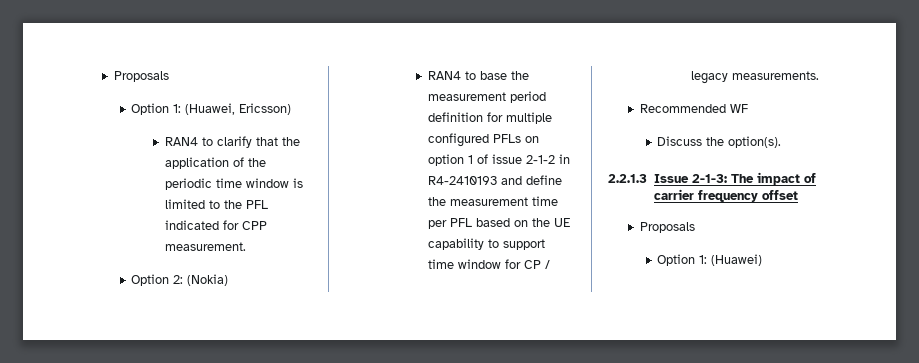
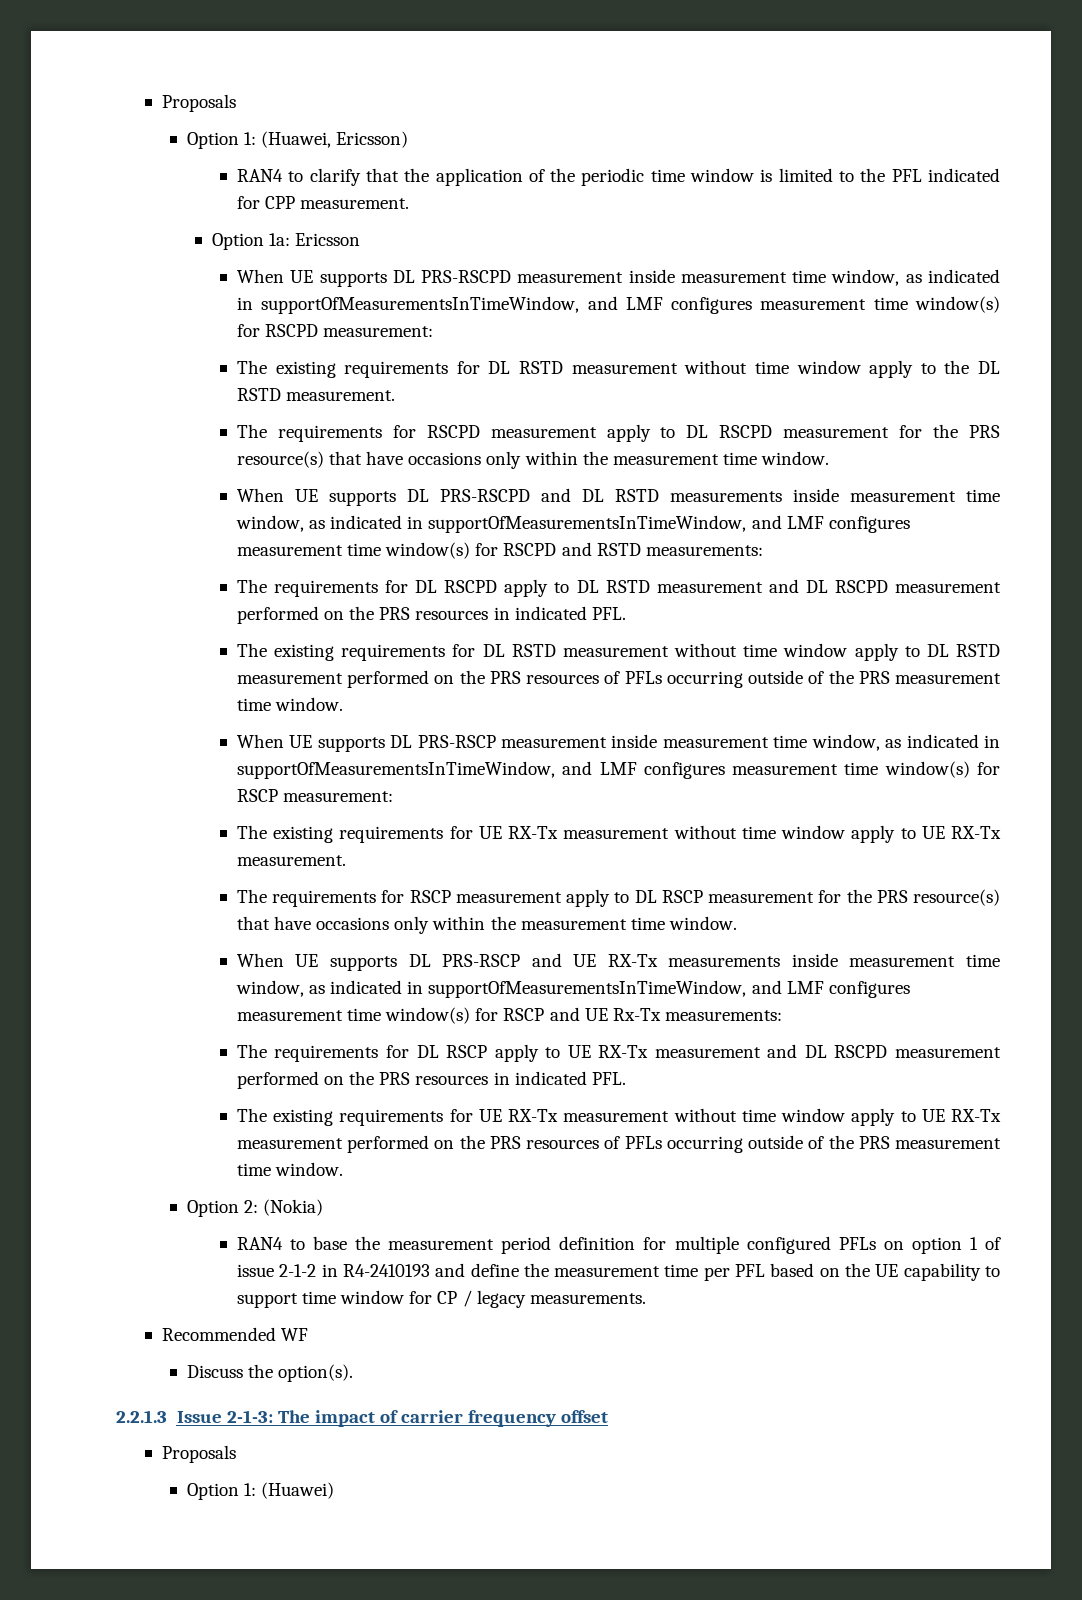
+ Option 1a: Ericsson
+ When UE supports DL PRS-RSCPD measurement inside measurement time window, as indicated in supportOfMeasurementsInTimeWindow, and LMF configures measurement time window(s) for RSCPD measurement:
+ The existing requirements for DL RSTD measurement without time window apply to the DL RSTD measurement.
+ The requirements for RSCPD measurement apply to DL RSCPD measurement for the PRS resource(s) that have occasions only within the measurement time window.
+ When UE supports DL PRS-RSCPD and DL RSTD measurements inside measurement time window, as indicated in supportOfMeasurementsInTimeWindow, and LMF configures measurement time window(s) for RSCPD and RSTD measurements:
+ The requirements for DL RSCPD apply to DL RSTD measurement and DL RSCPD measurement performed on the PRS resources in indicated PFL.
+ The existing requirements for DL RSTD measurement without time window apply to DL RSTD measurement performed on the PRS resources of PFLs occurring outside of the PRS measurement time window.
+ When UE supports DL PRS-RSCP measurement inside measurement time window, as indicated in supportOfMeasurementsInTimeWindow, and LMF configures measurement time window(s) for RSCP measurement:
+ The existing requirements for UE RX-Tx measurement without time window apply to UE RX-Tx measurement.
+ The requirements for RSCP measurement apply to DL RSCP measurement for the PRS resource(s) that have occasions only within the measurement time window.
+ When UE supports DL PRS-RSCP and UE RX-Tx measurements inside measurement time window, as indicated in supportOfMeasurementsInTimeWindow, and LMF configures measurement time window(s) for RSCP and UE Rx-Tx measurements:
+ The requirements for DL RSCP apply to UE RX-Tx measurement and DL RSCPD measurement performed on the PRS resources in indicated PFL.
+ The existing requirements for UE RX-Tx measurement without time window apply to UE RX-Tx measurement performed on the PRS resources of PFLs occurring outside of the PRS measurement time window.

